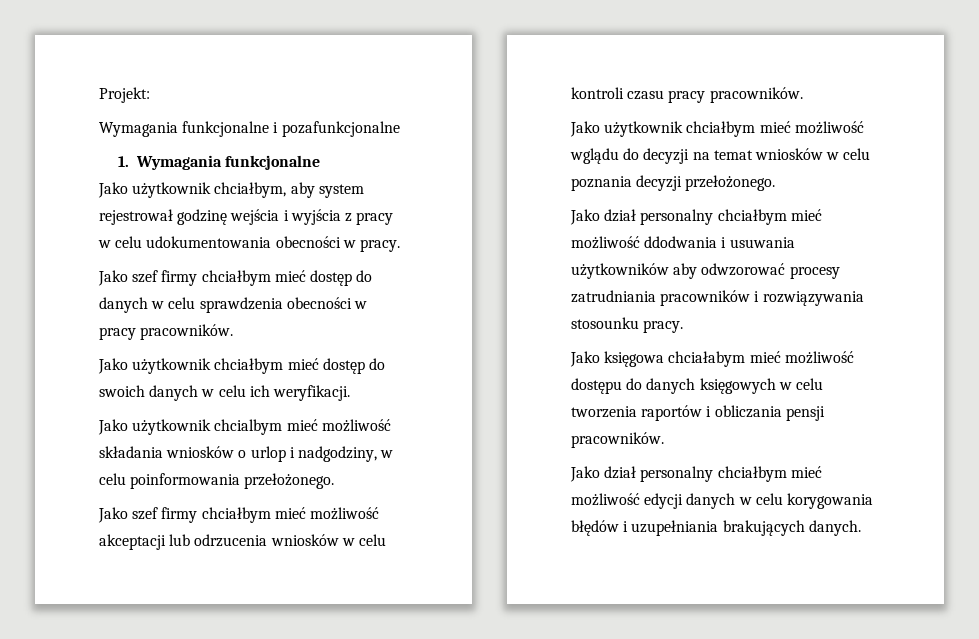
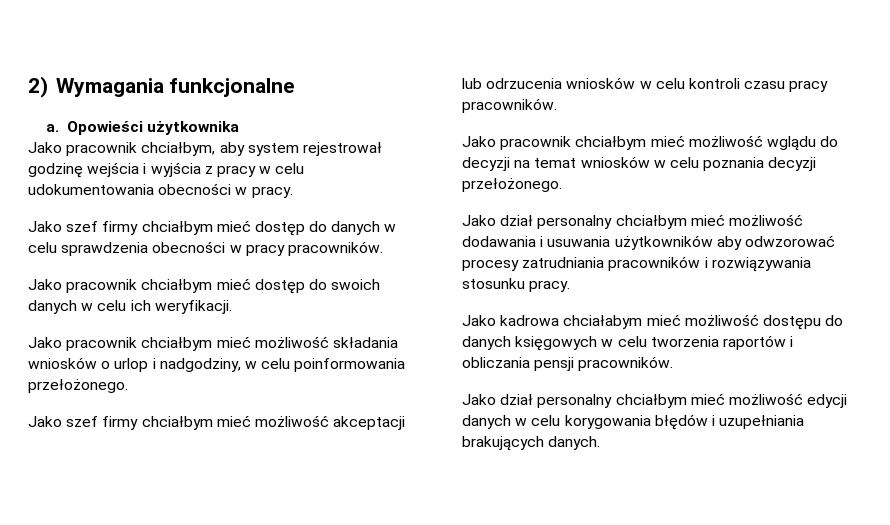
- Projekt:
- Wymagania funkcjonalne i pozafunkcjonalne
- 1. Wymagania funkcjonalne
- Jako użytkownik chciałbym, aby system rejestrował godzinę wejścia i wyjścia z pracy w celu udokumentowania obecności w pracy.
+ 2) Wymagania funkcjonalne
+ a. Opowieści użytkownika
+ Jako pracownik chciałbym, aby system rejestrował godzinę wejścia i wyjścia z pracy w celu udokumentowania obecności w pracy.
- Jako użytkownik chciałbym mieć dostęp do swoich danych w celu ich weryfikacji.
+ Jako pracownik chciałbym mieć dostęp do swoich danych w celu ich weryfikacji.
- Jako użytkownik chcialbym mieć możliwość składania wniosków o urlop i nadgodziny, w celu poinformowania przełożonego.
+ Jako pracownik chciałbym mieć możliwość składania wniosków o urlop i nadgodziny, w celu poinformowania przełożonego.
- Jako użytkownik chciałbym mieć możliwość wglądu do decyzji na temat wniosków w celu poznania decyzji przełożonego.
+ Jako pracownik chciałbym mieć możliwość wglądu do decyzji na temat wniosków w celu poznania decyzji przełożonego.
- Jako dział personalny chciałbym mieć możliwość ddodwania i usuwania użytkowników aby odwzorować procesy zatrudniania pracowników i rozwiązywania stosounku pracy.
- Jako księgowa chciałabym mieć możliwość dostępu do danych księgowych w celu tworzenia raportów i obliczania pensji pracowników.
+ Jako dział personalny chciałbym mieć możliwość dodawania i usuwania użytkowników aby odwzorować procesy zatrudniania pracowników i rozwiązywania stosunku pracy.
+ Jako kadrowa chciałabym mieć możliwość dostępu do danych księgowych w celu tworzenia raportów i obliczania pensji pracowników.

